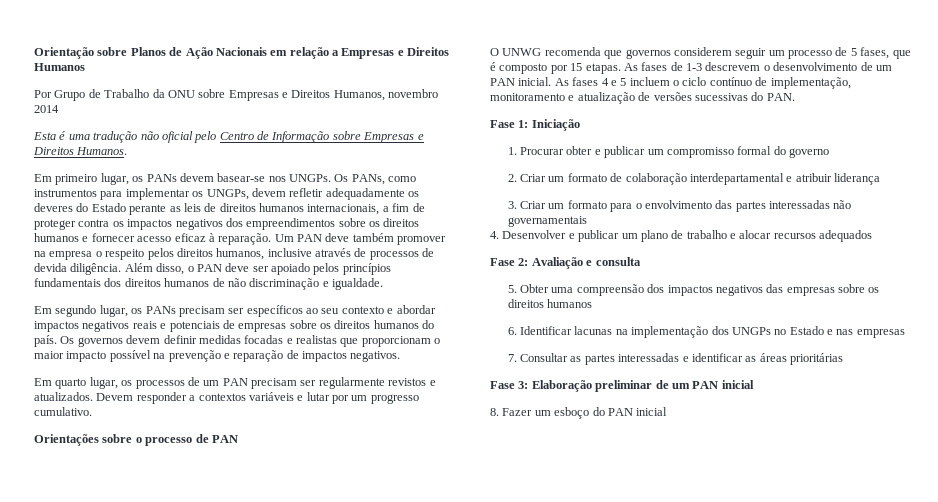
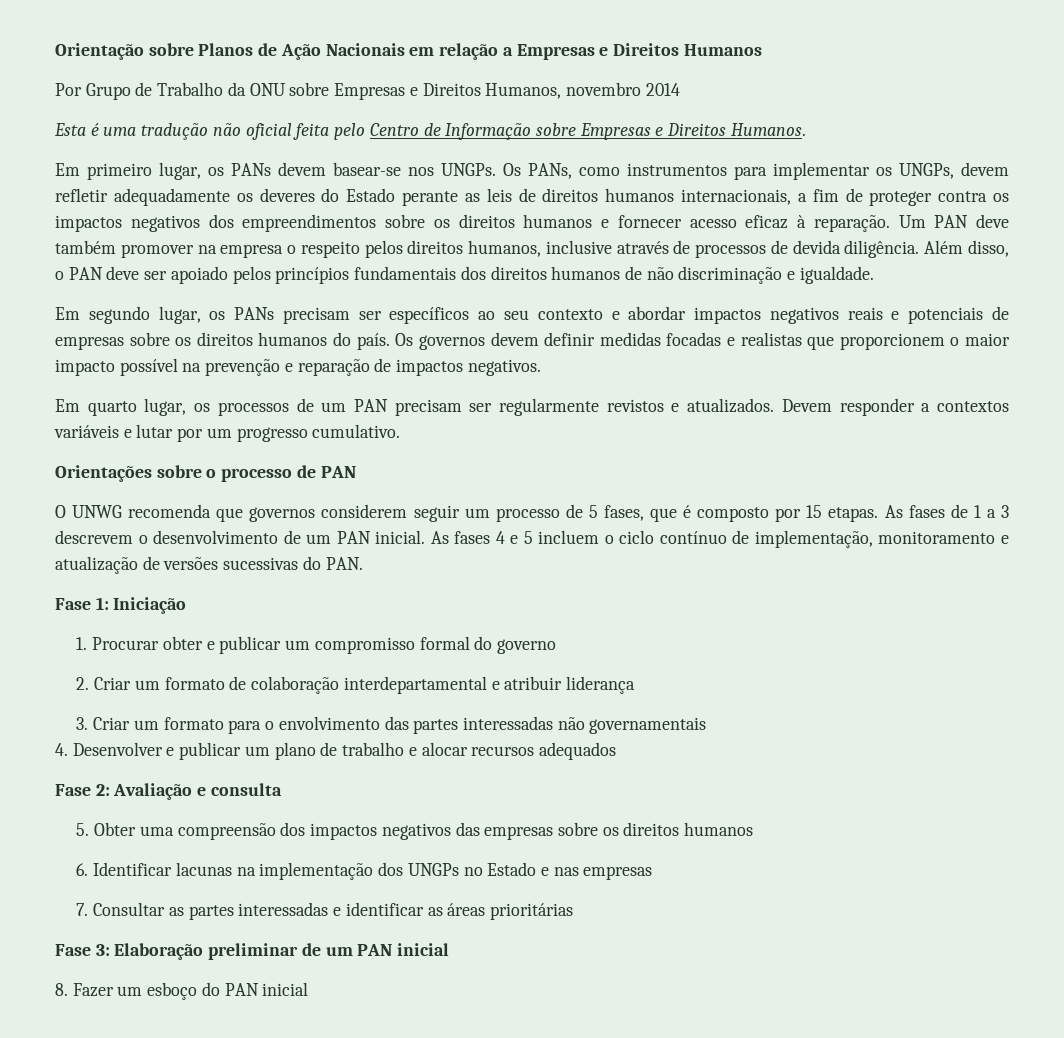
- Esta é uma tradução não oficial pelo Centro de Informação sobre Empresas e Direitos Humanos.
+ Esta é uma tradução não oficial feita pelo Centro de Informação sobre Empresas e Direitos Humanos.
- Os governos devem definir medidas focadas e realistas que proporcionam o maior impacto possível na prevenção e reparação de impactos negativos.
+ Os governos devem definir medidas focadas e realistas que proporcionem o maior impacto possível na prevenção e reparação de impactos negativos.
- As fases de 1-3 descrevem o desenvolvimento de um PAN inicial.
+ As fases de 1 a 3 descrevem o desenvolvimento de um PAN inicial.

